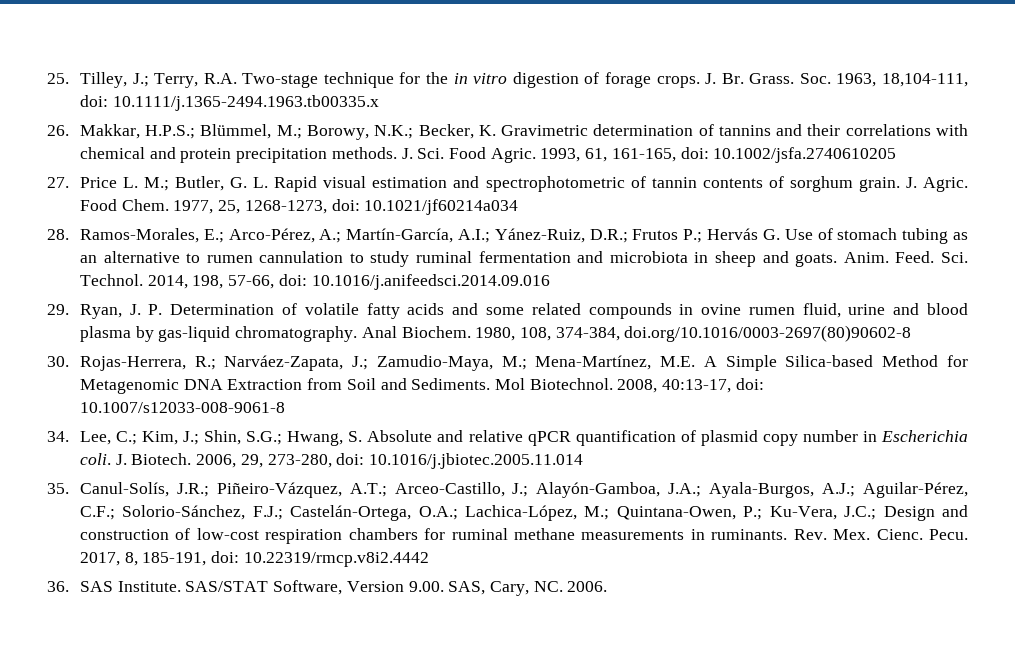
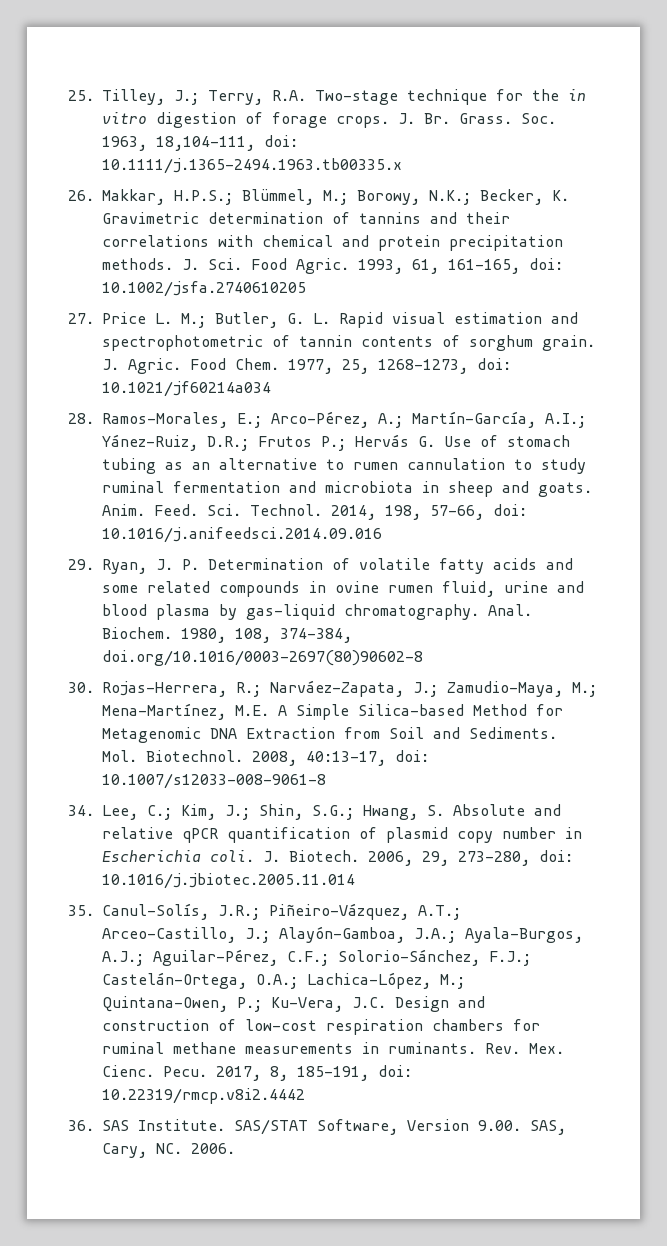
- Anal Biochem.
+ Anal. Biochem.
- Mol Biotechnol.
+ Mol. Biotechnol.
- 35. Canul-Solís, J.R.; Piñeiro-Vázquez, A.T.; Arceo-Castillo, J.; Alayón-Gamboa, J.A.; Ayala-Burgos, A.J.; Aguilar-Pérez, C.F.; Solorio-Sánchez, F.J.; Castelán-Ortega, O.A.; Lachica-López, M.; Quintana-Owen, P.; Ku-Vera, J.C.; Design and construction of low-cost respiration chambers for ruminal methane measurements in ruminants.
+ 35. Canul-Solís, J.R.; Piñeiro-Vázquez, A.T.; Arceo-Castillo, J.; Alayón-Gamboa, J.A.; Ayala-Burgos, A.J.; Aguilar-Pérez, C.F.; Solorio-Sánchez, F.J.; Castelán-Ortega, O.A.; Lachica-López, M.; Quintana-Owen, P.; Ku-Vera, J.C. Design and construction of low-cost respiration chambers for ruminal methane measurements in ruminants.

